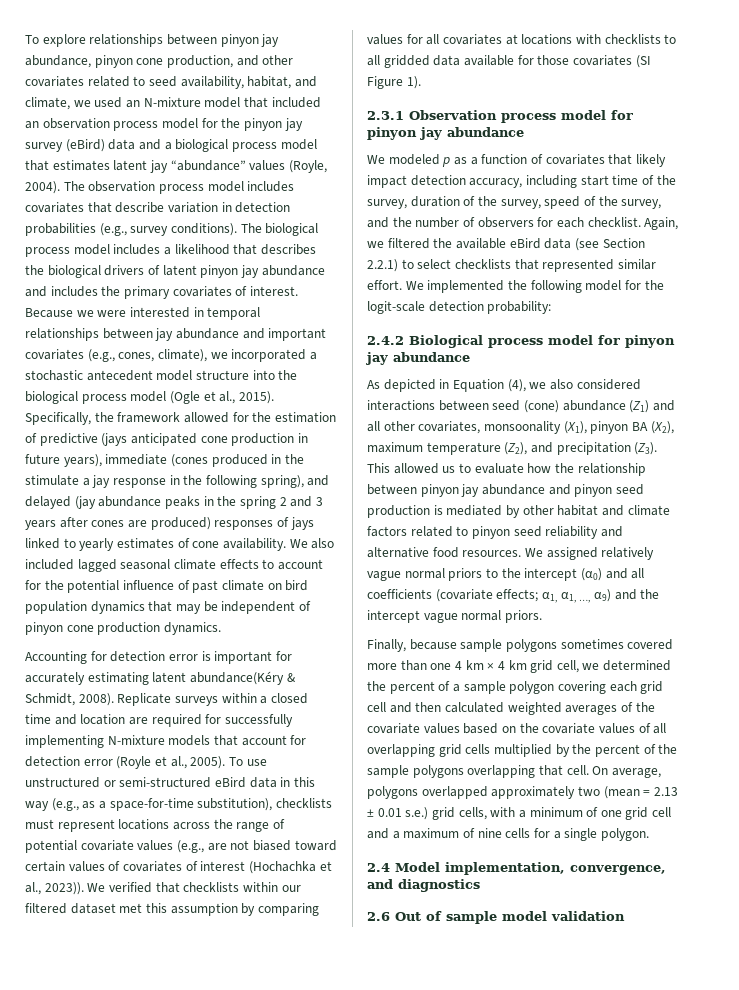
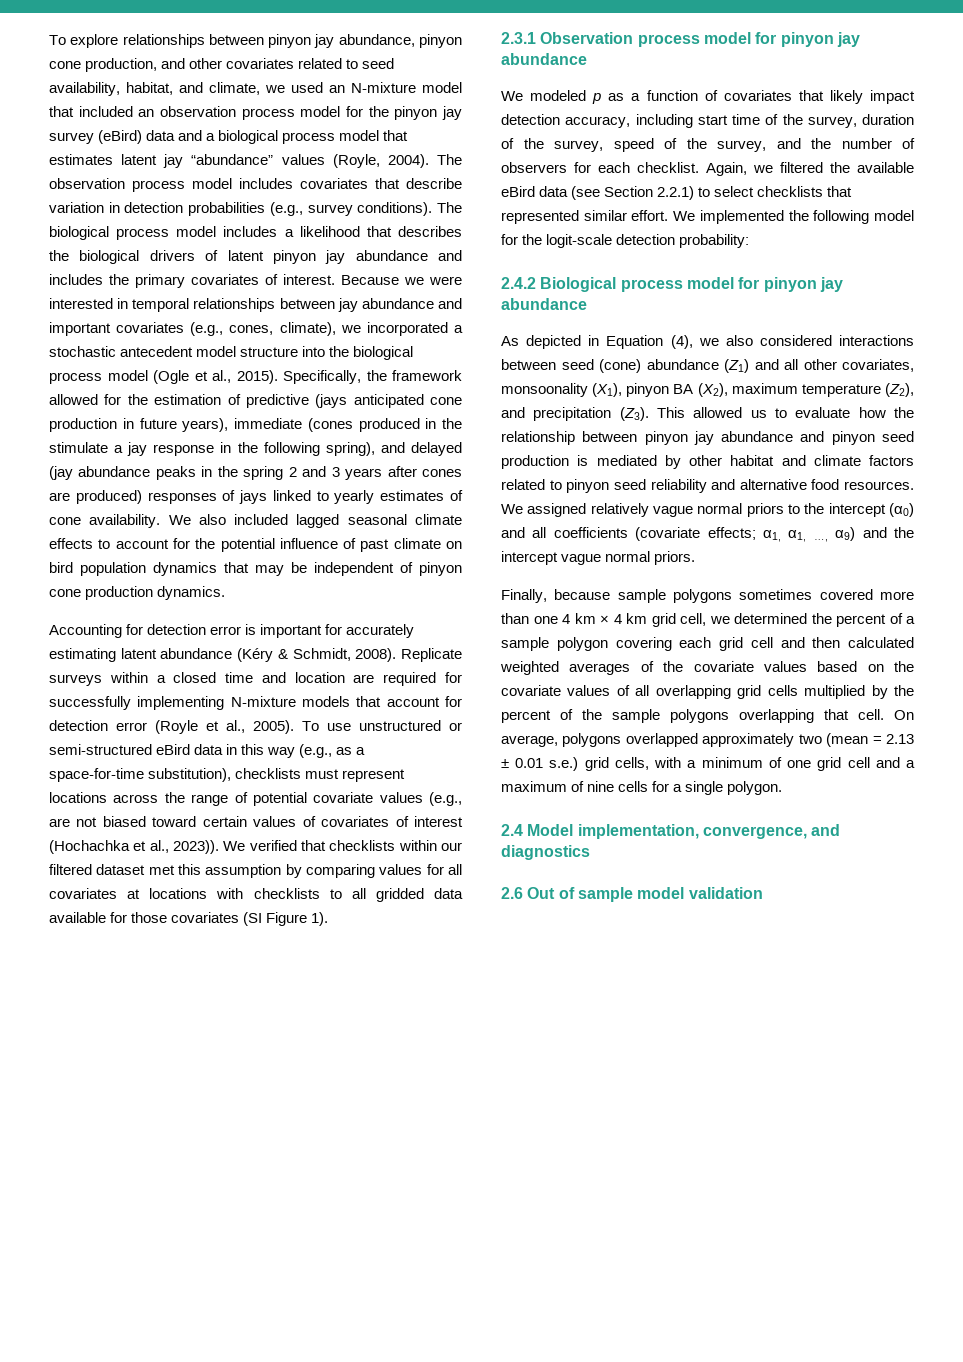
- Accounting for detection error is important for accurately estimating latent abundance(Kéry & Schmidt, 2008).
+ Accounting for detection error is important for accurately estimating latent abundance (Kéry & Schmidt, 2008).

